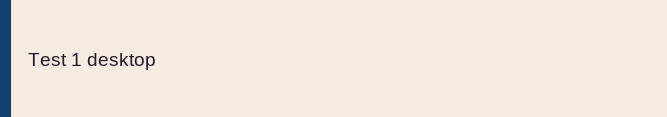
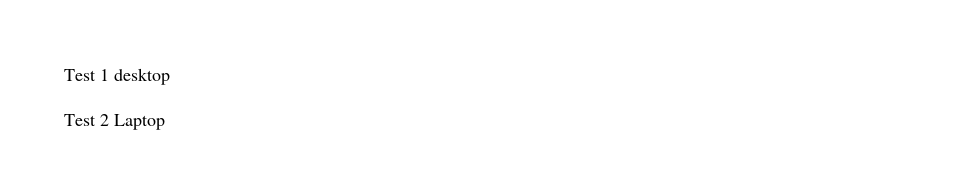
+ Test 2 Laptop

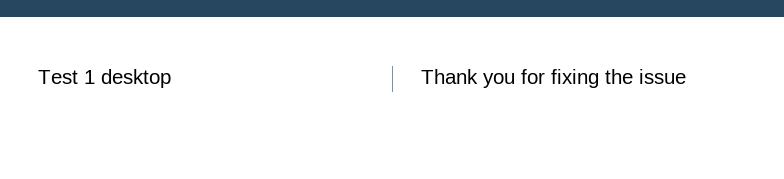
- Test 2 Laptop
+ Thank you for fixing the issue

